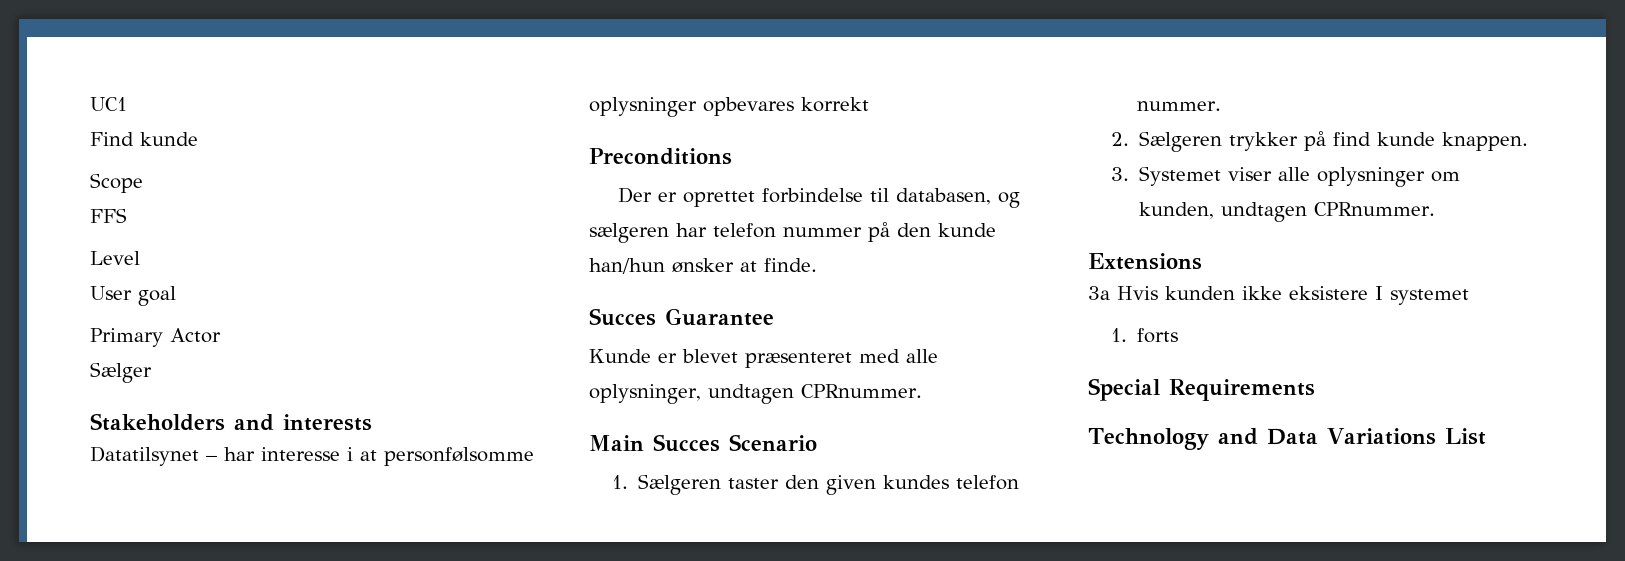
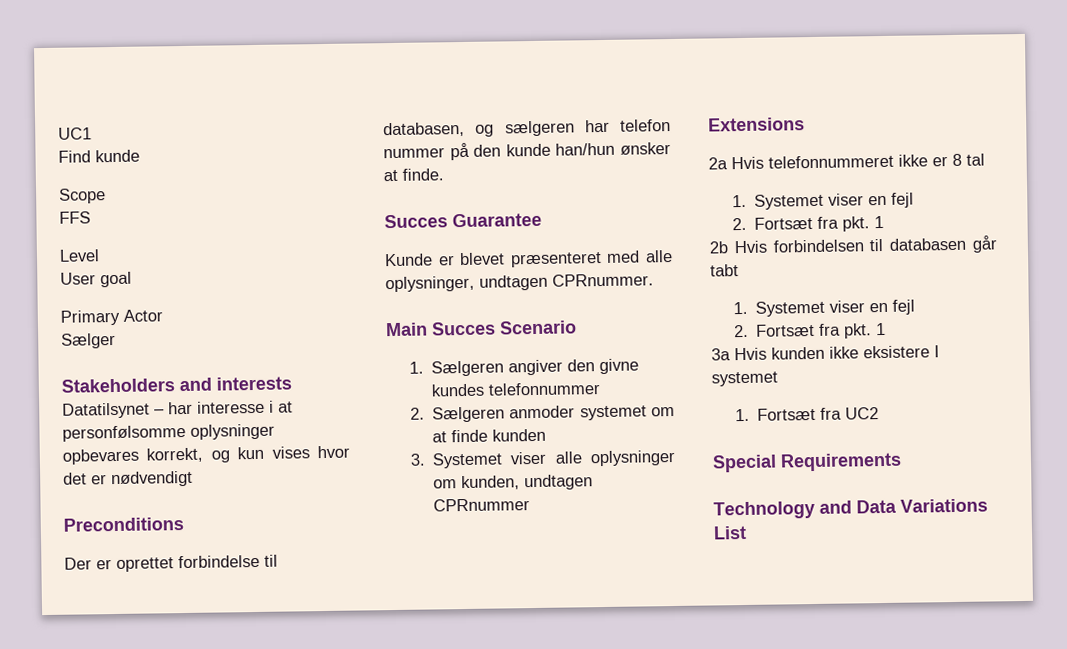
- Datatilsynet – har interesse i at personfølsomme oplysninger opbevares korrekt
+ Datatilsynet – har interesse i at personfølsomme oplysninger opbevares korrekt, og kun vises hvor det er nødvendigt
- 1. Sælgeren taster den given kundes telefon nummer.
- 2. Sælgeren trykker på find kunde knappen.
+ 1. Sælgeren angiver den givne kundes telefonnummer
+ 2. Sælgeren anmoder systemet om at finde kunden
- 3. Systemet viser alle oplysninger om kunden, undtagen CPRnummer.
+ 3. Systemet viser alle oplysninger om kunden, undtagen CPRnummer
+ 2a Hvis telefonnummeret ikke er 8 tal
+ 1. Systemet viser en fejl
+ 2. Fortsæt fra pkt. 1
+ 2b Hvis forbindelsen til databasen går tabt
+ 1. Systemet viser en fejl
+ 2. Fortsæt fra pkt. 1
- 1. forts
+ 1. Fortsæt fra UC2

